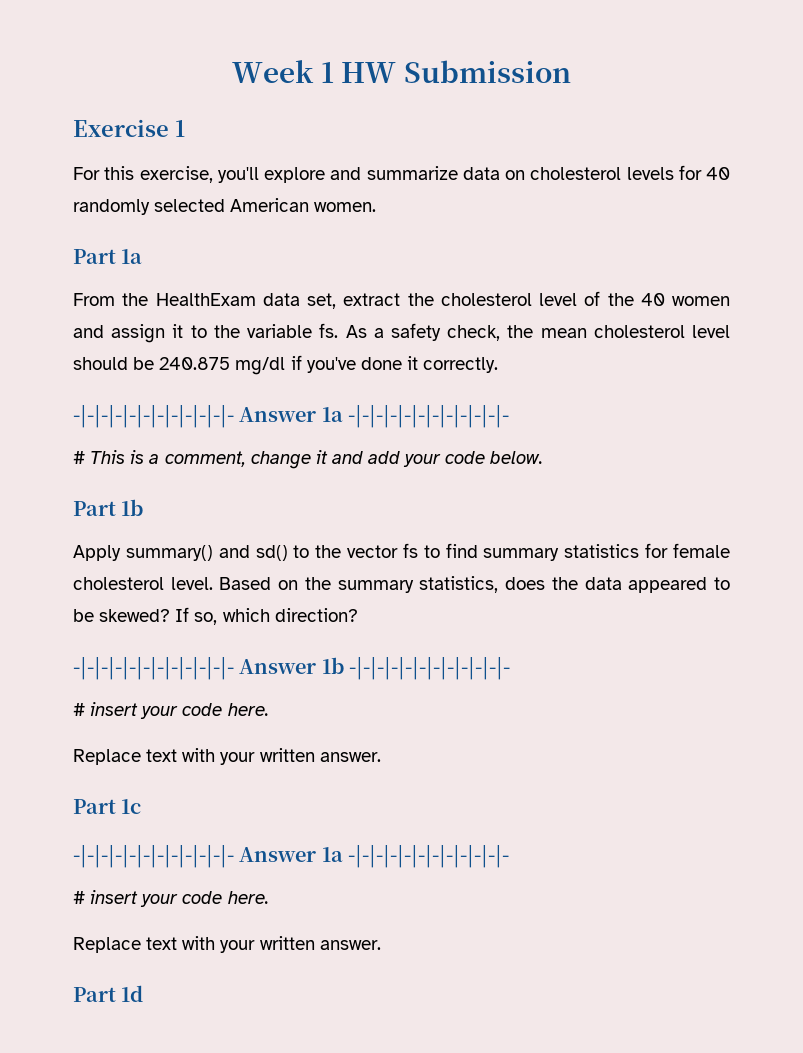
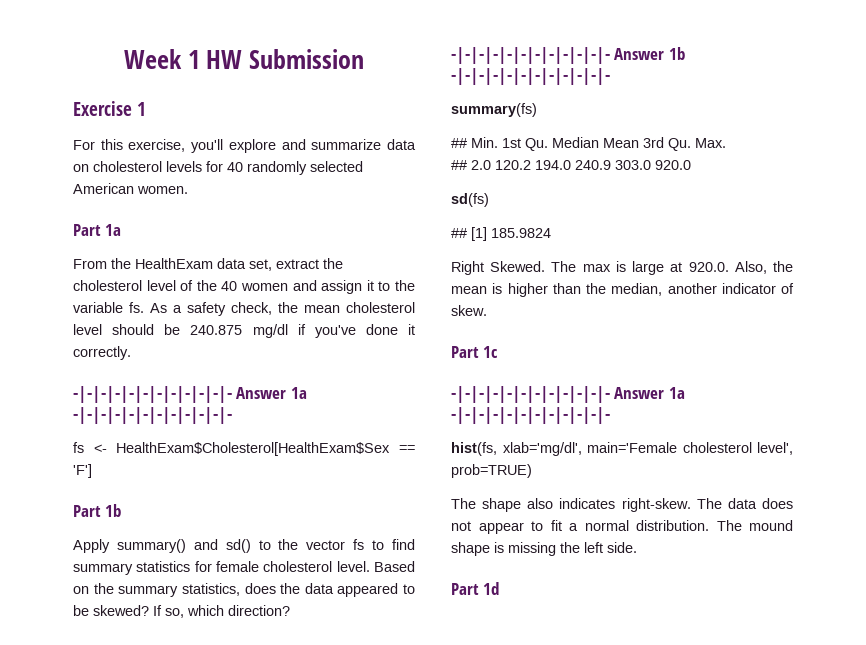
- # This is a comment, change it and add your code below.
+ fs <- HealthExam$Cholesterol[HealthExam$Sex == 'F']
  -|-|-|-|-|-|-|-|-|-|-|- Answer 1b -|-|-|-|-|-|-|-|-|-|-|-
- # insert your code here.
- Replace text with your written answer.
+ summary(fs)
+ ## Min. 1st Qu. Median Mean 3rd Qu. Max.
+ ## 2.0 120.2 194.0 240.9 303.0 920.0
+ sd(fs)
+ ## [1] 185.9824
+ Right Skewed. The max is large at 920.0. Also, the mean is higher than the median, another indicator of skew.
  Part 1c
  -|-|-|-|-|-|-|-|-|-|-|- Answer 1a -|-|-|-|-|-|-|-|-|-|-|-
- # insert your code here.
- Replace text with your written answer.
+ hist(fs, xlab='mg/dl', main='Female cholesterol level', prob=TRUE)
+ The shape also indicates right-skew. The data does not appear to fit a normal distribution. The mound shape is missing the left side.

